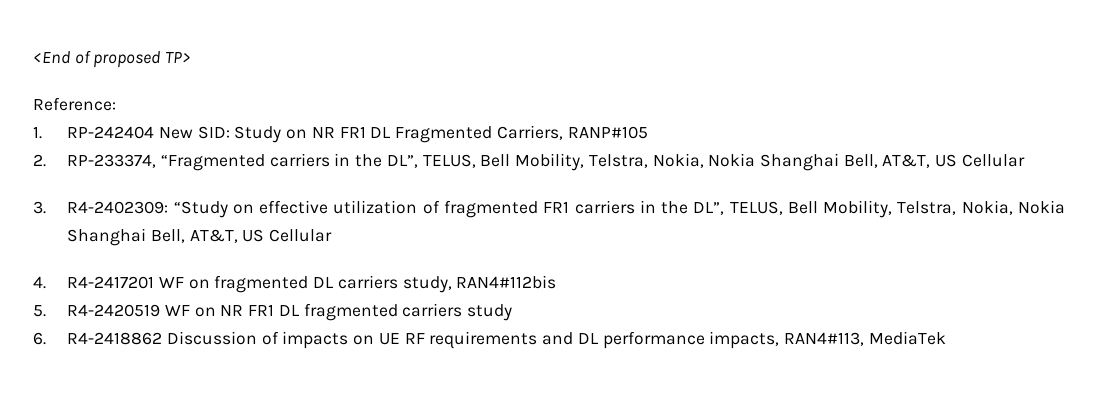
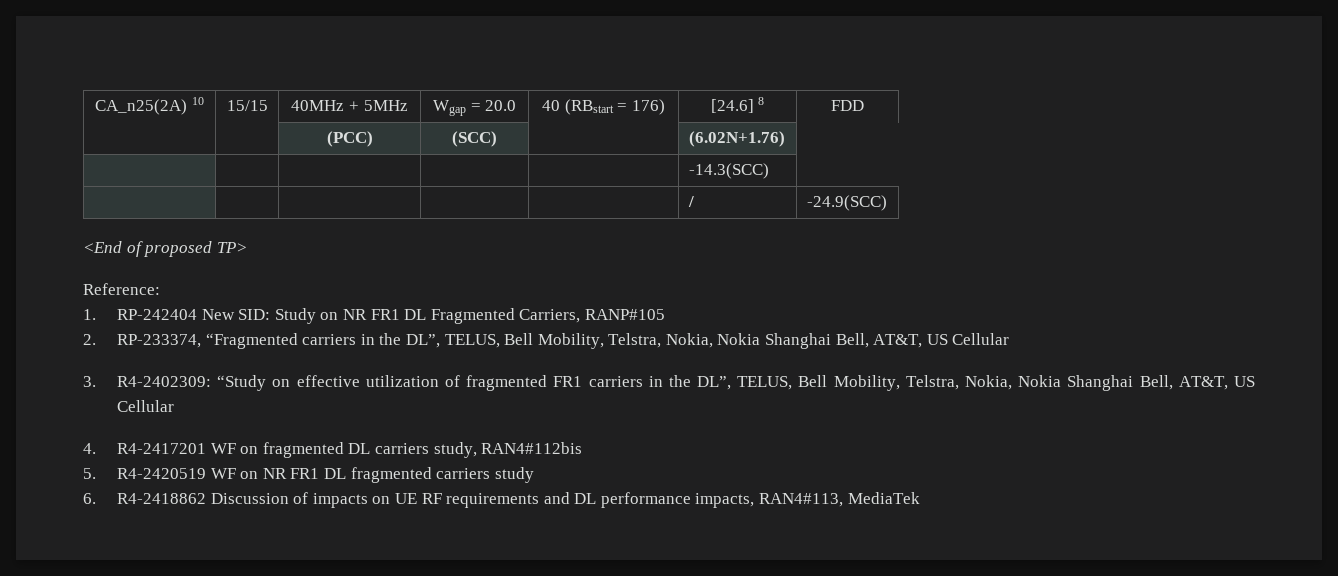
+ CA_n25(2A) 10 | 15/15 | 40MHz + 5MHz | Wgap = 20.0 | 40 (RBstart = 176) | [24.6] 8 | FDD
+ | | (PCC) | (SCC) | | (6.02N+1.76)
+ | | | | | -14.3(SCC)
+ | | | | | / | -24.9(SCC)

